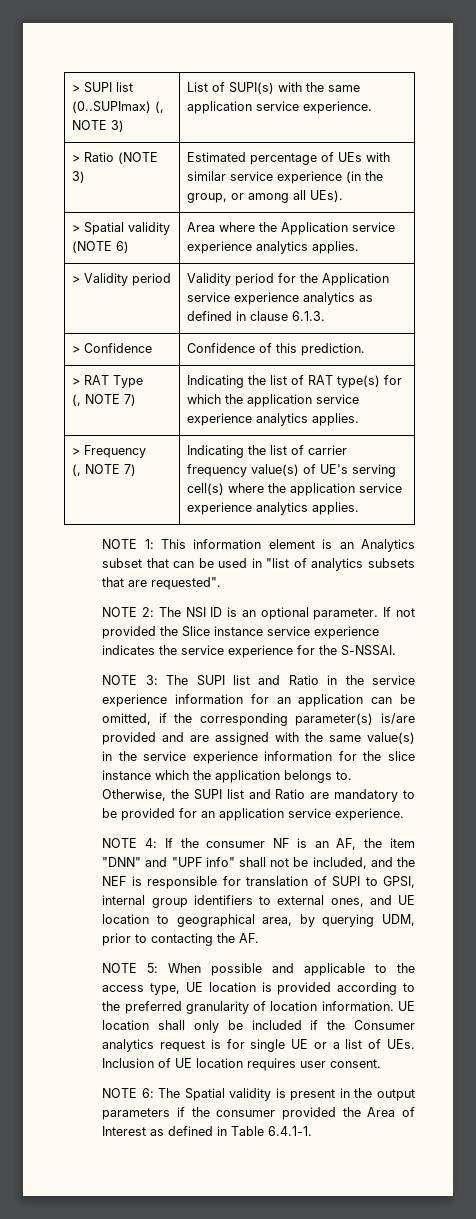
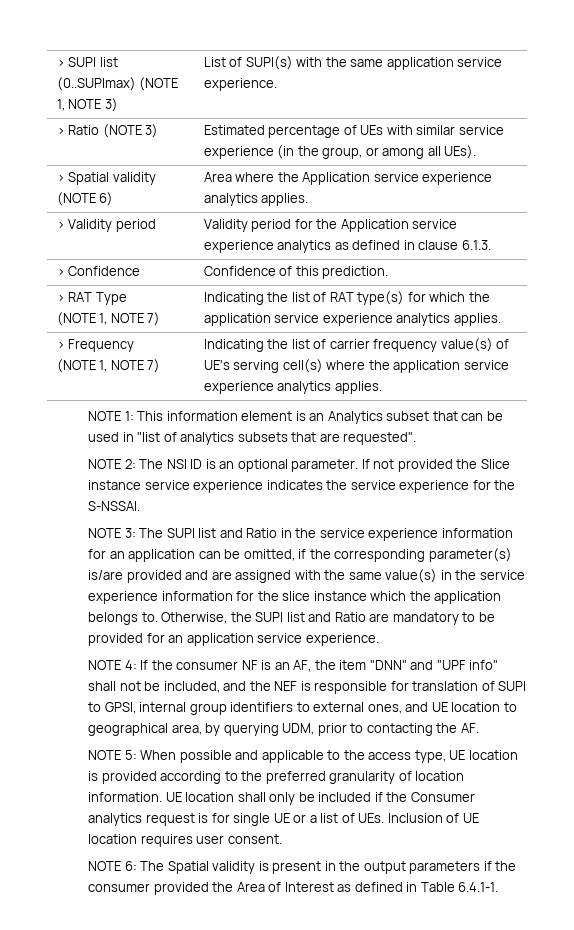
- > SUPI list (0..SUPImax) (, NOTE 3) | List of SUPI(s) with the same application service experience.
+ > SUPI list (0..SUPImax) (NOTE 1, NOTE 3) | List of SUPI(s) with the same application service experience.
  > RAT Type
- (, NOTE 7) | Indicating the list of RAT type(s) for which the application service experience analytics applies.
+ (NOTE 1, NOTE 7) | Indicating the list of RAT type(s) for which the application service experience analytics applies.
  > Frequency
- (, NOTE 7) | Indicating the list of carrier frequency value(s) of UE's serving cell(s) where the application service experience analytics applies.
+ (NOTE 1, NOTE 7) | Indicating the list of carrier frequency value(s) of UE's serving cell(s) where the application service experience analytics applies.

